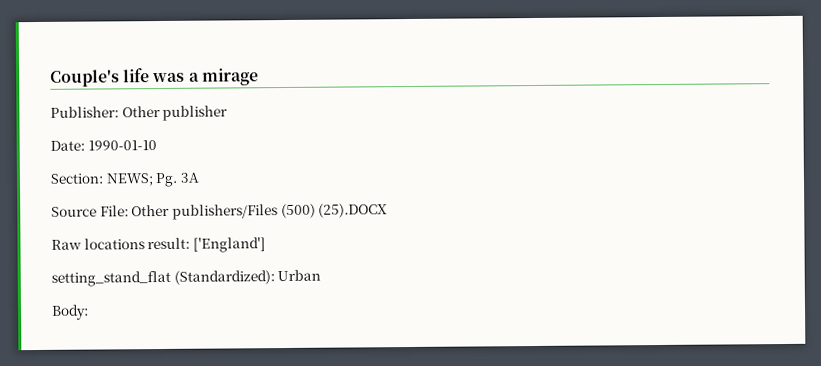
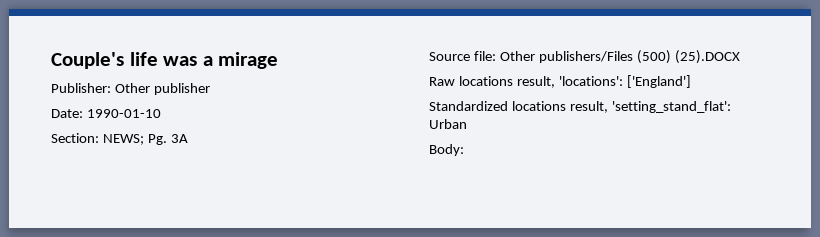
- Source File: Other publishers/Files (500) (25).DOCX
+ Source file: Other publishers/Files (500) (25).DOCX
- Raw locations result: ['England']
+ Raw locations result, 'locations': ['England']
- setting_stand_flat (Standardized): Urban
+ Standardized locations result, 'setting_stand_flat': Urban

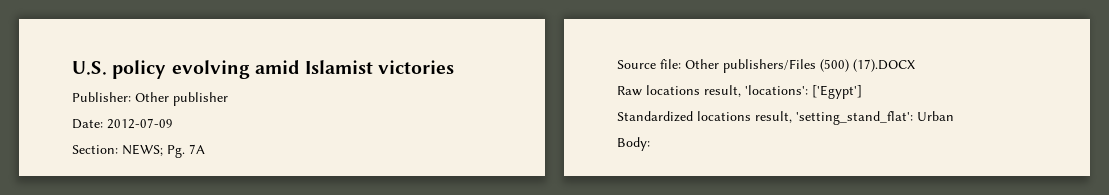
- Couple's life was a mirage
+ U.S. policy evolving amid Islamist victories
- Date: 1990-01-10
+ Date: 2012-07-09
- Section: NEWS; Pg. 3A
+ Section: NEWS; Pg. 7A
- Source file: Other publishers/Files (500) (25).DOCX
+ Source file: Other publishers/Files (500) (17).DOCX
- Raw locations result, 'locations': ['England']
+ Raw locations result, 'locations': ['Egypt']

